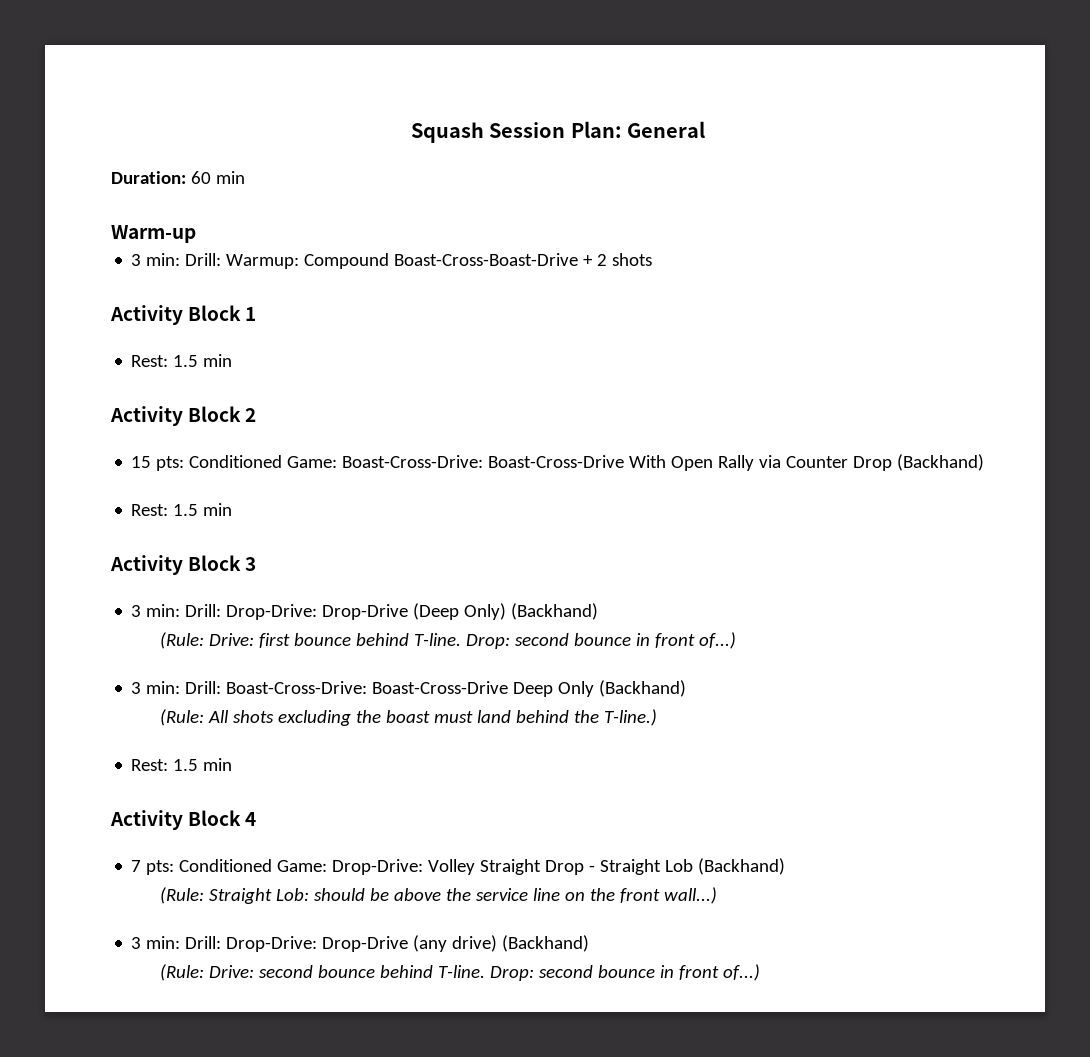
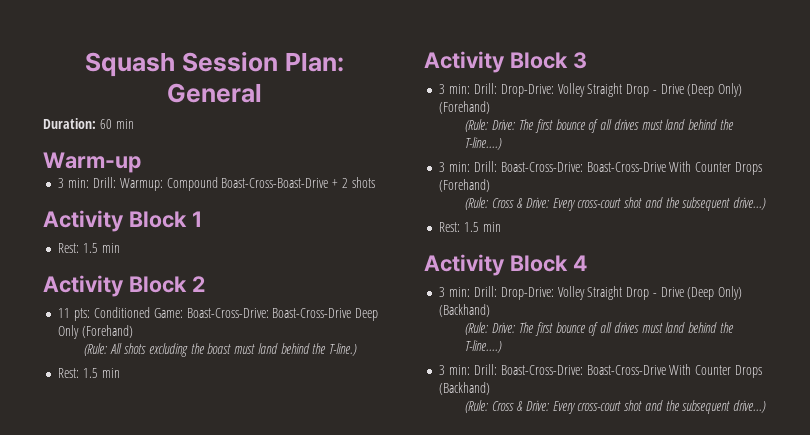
- 15 pts: Conditioned Game: Boast-Cross-Drive: Boast-Cross-Drive With Open Rally via Counter Drop (Backhand)
- Rest: 1.5 min
- Activity Block 3
- 3 min: Drill: Drop-Drive: Drop-Drive (Deep Only) (Backhand)
- (Rule: Drive: first bounce behind T-line. Drop: second bounce in front of...)
- 3 min: Drill: Boast-Cross-Drive: Boast-Cross-Drive Deep Only (Backhand)
+ 11 pts: Conditioned Game: Boast-Cross-Drive: Boast-Cross-Drive Deep Only (Forehand)
+ Activity Block 3
+ 3 min: Drill: Drop-Drive: Volley Straight Drop - Drive (Deep Only) (Forehand)
+ (Rule: Drive: The first bounce of all drives must land behind the T-line....)
+ 3 min: Drill: Boast-Cross-Drive: Boast-Cross-Drive With Counter Drops (Forehand)
+ (Rule: Cross & Drive: Every cross-court shot and the subsequent drive...)
+ Rest: 1.5 min
  Activity Block 4
- 7 pts: Conditioned Game: Drop-Drive: Volley Straight Drop - Straight Lob (Backhand)
- (Rule: Straight Lob: should be above the service line on the front wall...)
- 3 min: Drill: Drop-Drive: Drop-Drive (any drive) (Backhand)
- (Rule: Drive: second bounce behind T-line. Drop: second bounce in front of...)
+ 3 min: Drill: Drop-Drive: Volley Straight Drop - Drive (Deep Only) (Backhand)
+ (Rule: Drive: The first bounce of all drives must land behind the T-line....)
+ 3 min: Drill: Boast-Cross-Drive: Boast-Cross-Drive With Counter Drops (Backhand)
+ (Rule: Cross & Drive: Every cross-court shot and the subsequent drive...)

